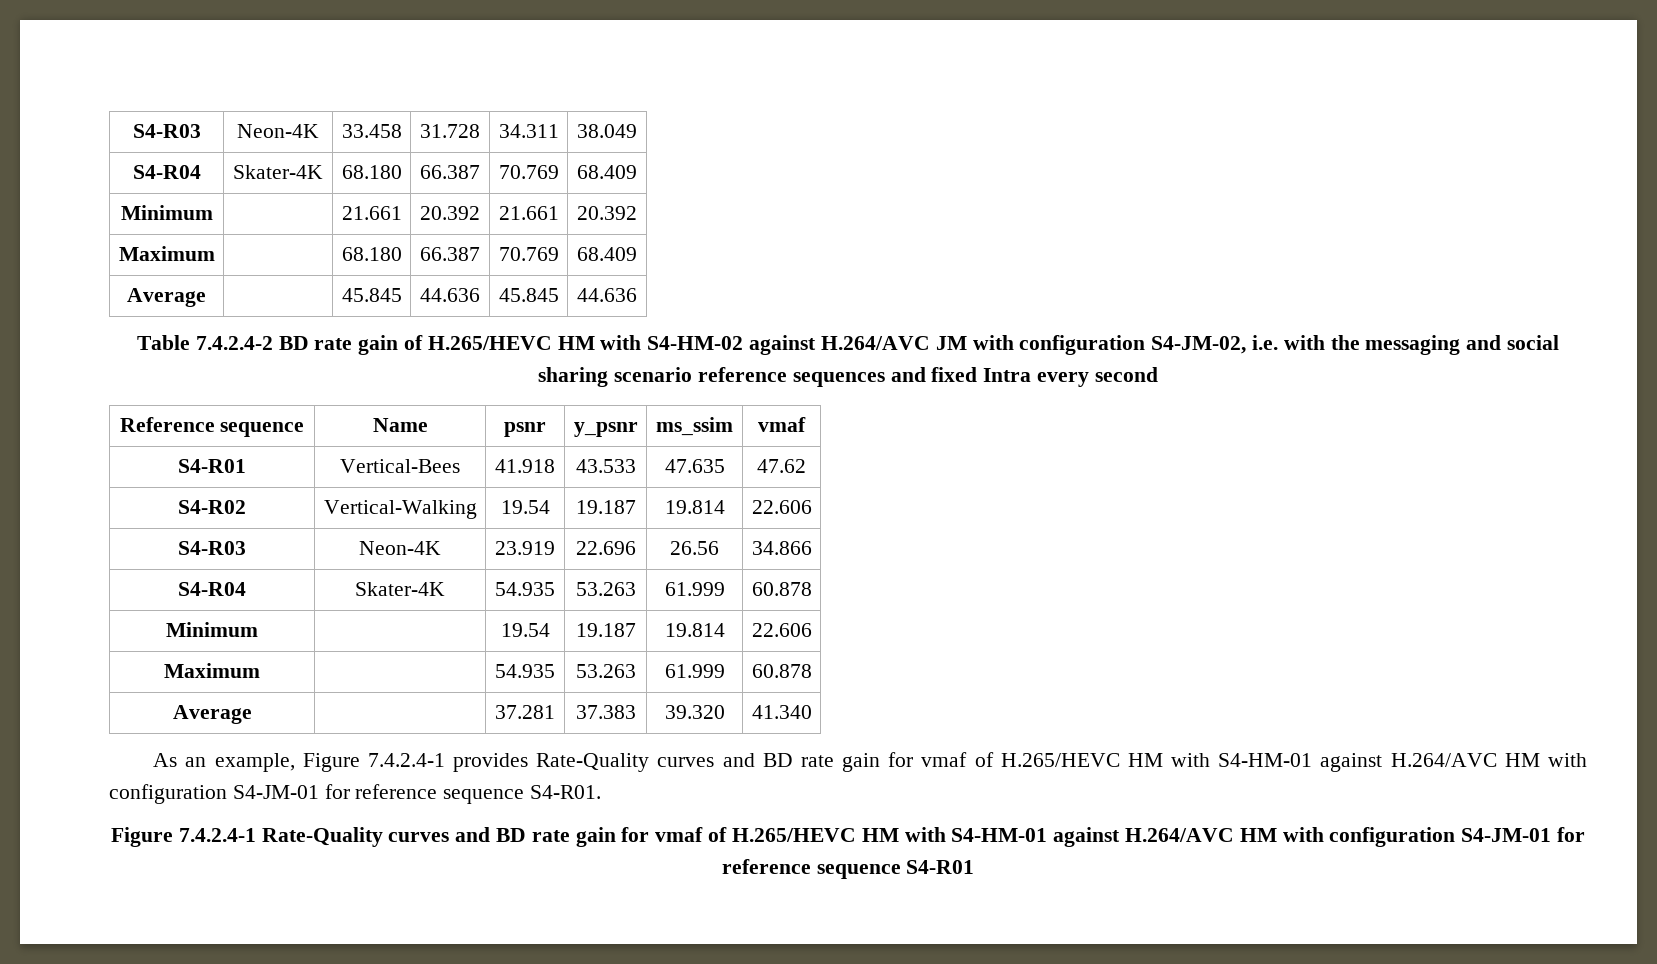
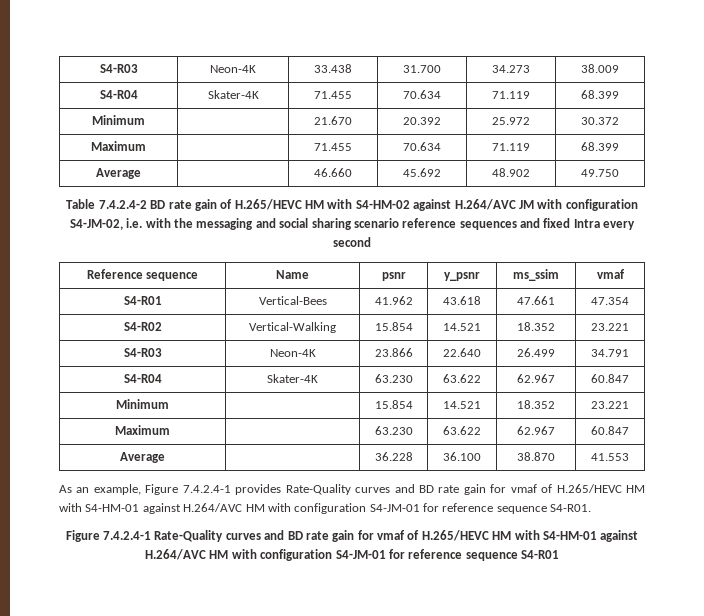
- S4-R03 | Neon-4K | 33.458 | 31.728 | 34.311 | 38.049
- S4-R04 | Skater-4K | 68.180 | 66.387 | 70.769 | 68.409
- Minimum | | 21.661 | 20.392 | 21.661 | 20.392
- Maximum | | 68.180 | 66.387 | 70.769 | 68.409
- Average | | 45.845 | 44.636 | 45.845 | 44.636
+ S4-R03 | Neon-4K | 33.438 | 31.700 | 34.273 | 38.009
+ S4-R04 | Skater-4K | 71.455 | 70.634 | 71.119 | 68.399
+ Minimum | | 21.670 | 20.392 | 25.972 | 30.372
+ Maximum | | 71.455 | 70.634 | 71.119 | 68.399
+ Average | | 46.660 | 45.692 | 48.902 | 49.750
- S4-R01 | Vertical-Bees | 41.918 | 43.533 | 47.635 | 47.62
- S4-R02 | Vertical-Walking | 19.54 | 19.187 | 19.814 | 22.606
- S4-R03 | Neon-4K | 23.919 | 22.696 | 26.56 | 34.866
- S4-R04 | Skater-4K | 54.935 | 53.263 | 61.999 | 60.878
- Minimum | | 19.54 | 19.187 | 19.814 | 22.606
- Maximum | | 54.935 | 53.263 | 61.999 | 60.878
- Average | | 37.281 | 37.383 | 39.320 | 41.340
+ S4-R01 | Vertical-Bees | 41.962 | 43.618 | 47.661 | 47.354
+ S4-R02 | Vertical-Walking | 15.854 | 14.521 | 18.352 | 23.221
+ S4-R03 | Neon-4K | 23.866 | 22.640 | 26.499 | 34.791
+ S4-R04 | Skater-4K | 63.230 | 63.622 | 62.967 | 60.847
+ Minimum | | 15.854 | 14.521 | 18.352 | 23.221
+ Maximum | | 63.230 | 63.622 | 62.967 | 60.847
+ Average | | 36.228 | 36.100 | 38.870 | 41.553

